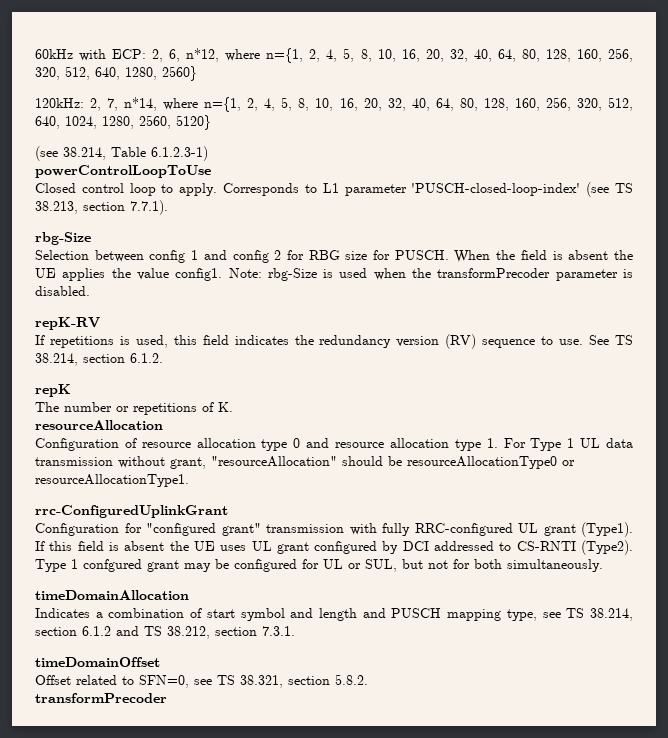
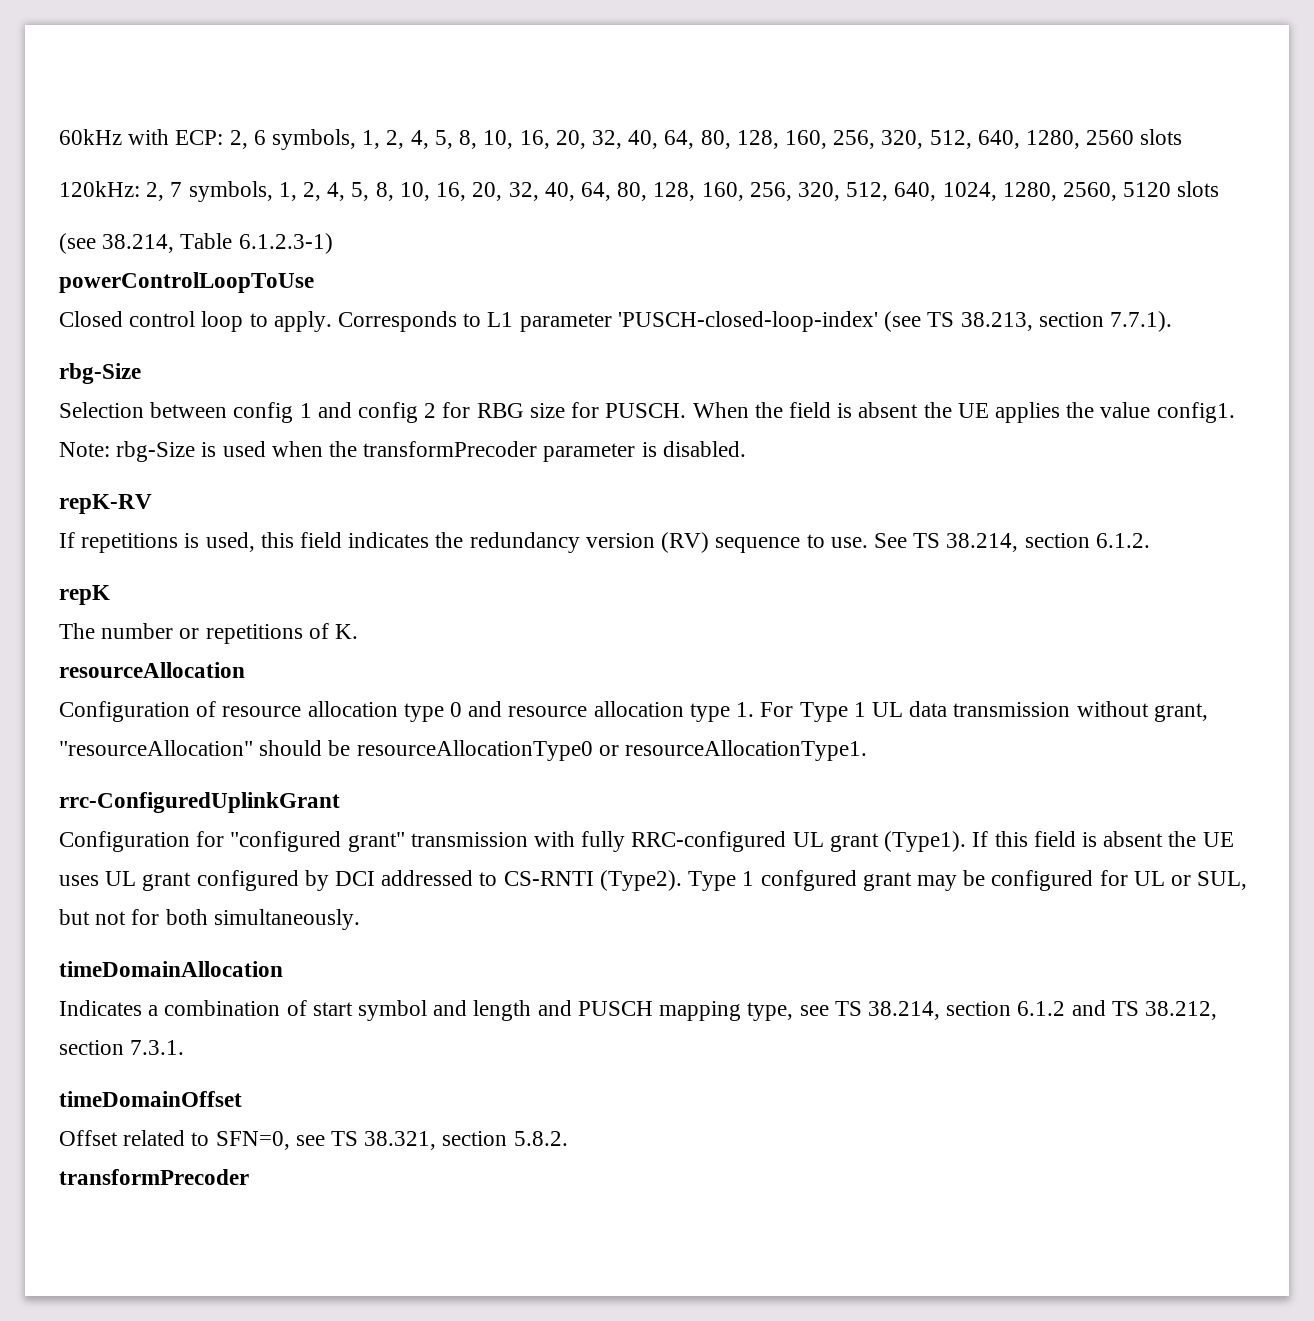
- 60kHz with ECP: 2, 6, n*12, where n={1, 2, 4, 5, 8, 10, 16, 20, 32, 40, 64, 80, 128, 160, 256, 320, 512, 640, 1280, 2560}
+ 60kHz with ECP: 2, 6 symbols, 1, 2, 4, 5, 8, 10, 16, 20, 32, 40, 64, 80, 128, 160, 256, 320, 512, 640, 1280, 2560 slots
- 120kHz: 2, 7, n*14, where n={1, 2, 4, 5, 8, 10, 16, 20, 32, 40, 64, 80, 128, 160, 256, 320, 512, 640, 1024, 1280, 2560, 5120}
+ 120kHz: 2, 7 symbols, 1, 2, 4, 5, 8, 10, 16, 20, 32, 40, 64, 80, 128, 160, 256, 320, 512, 640, 1024, 1280, 2560, 5120 slots

